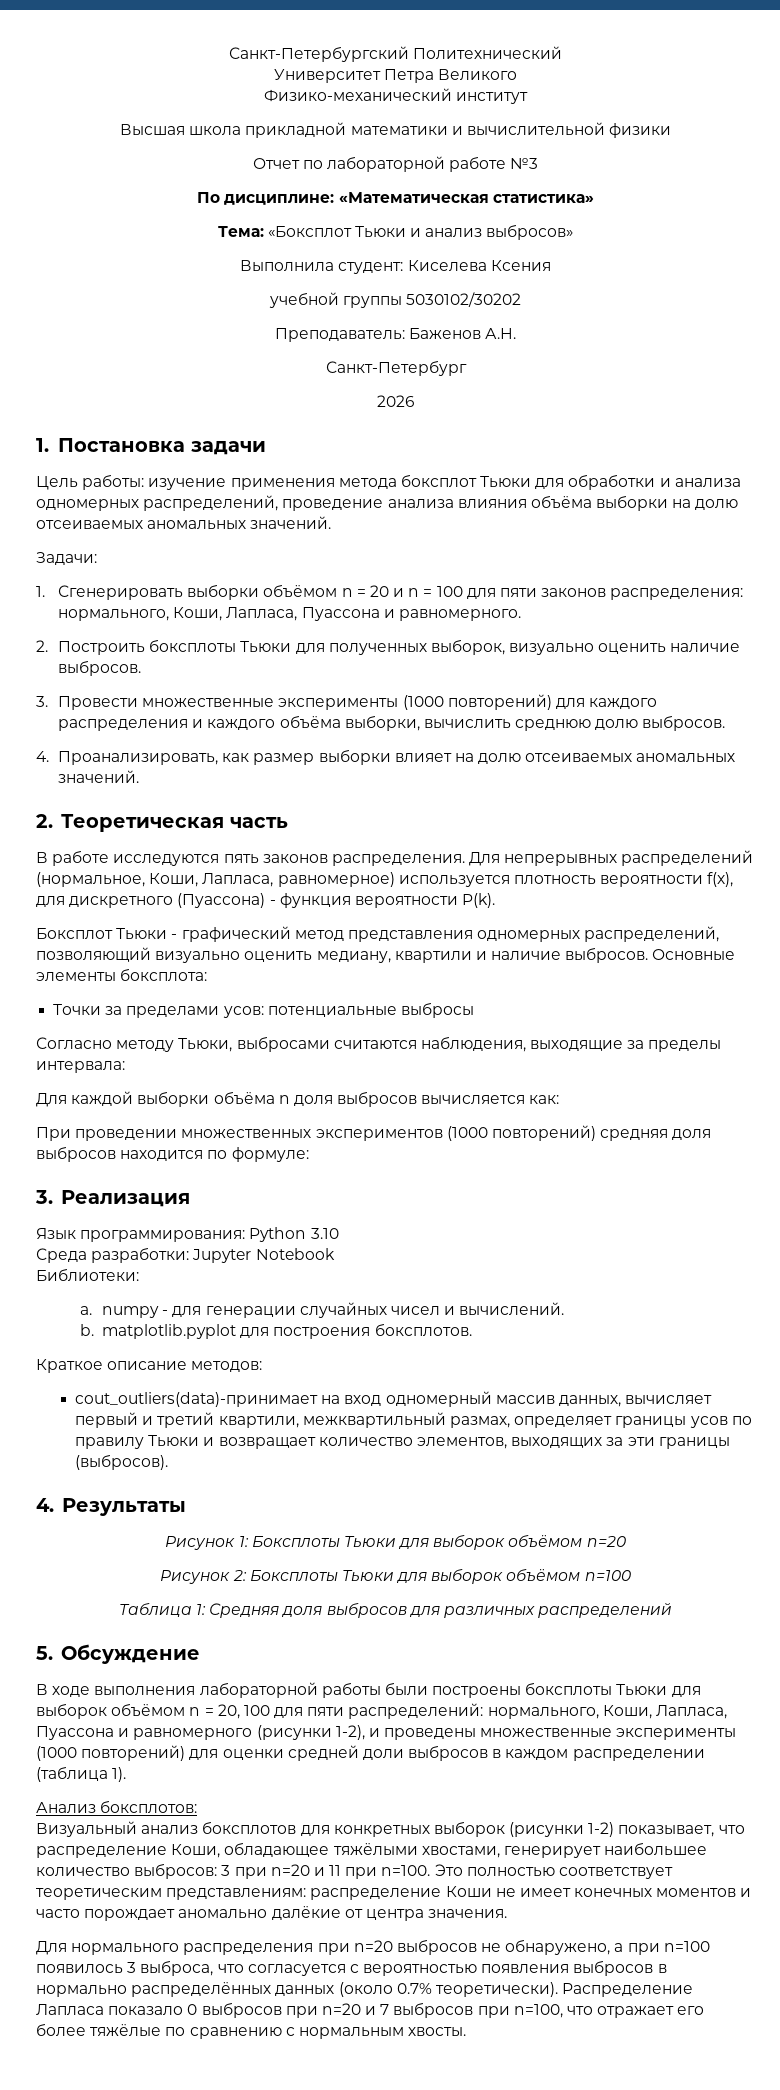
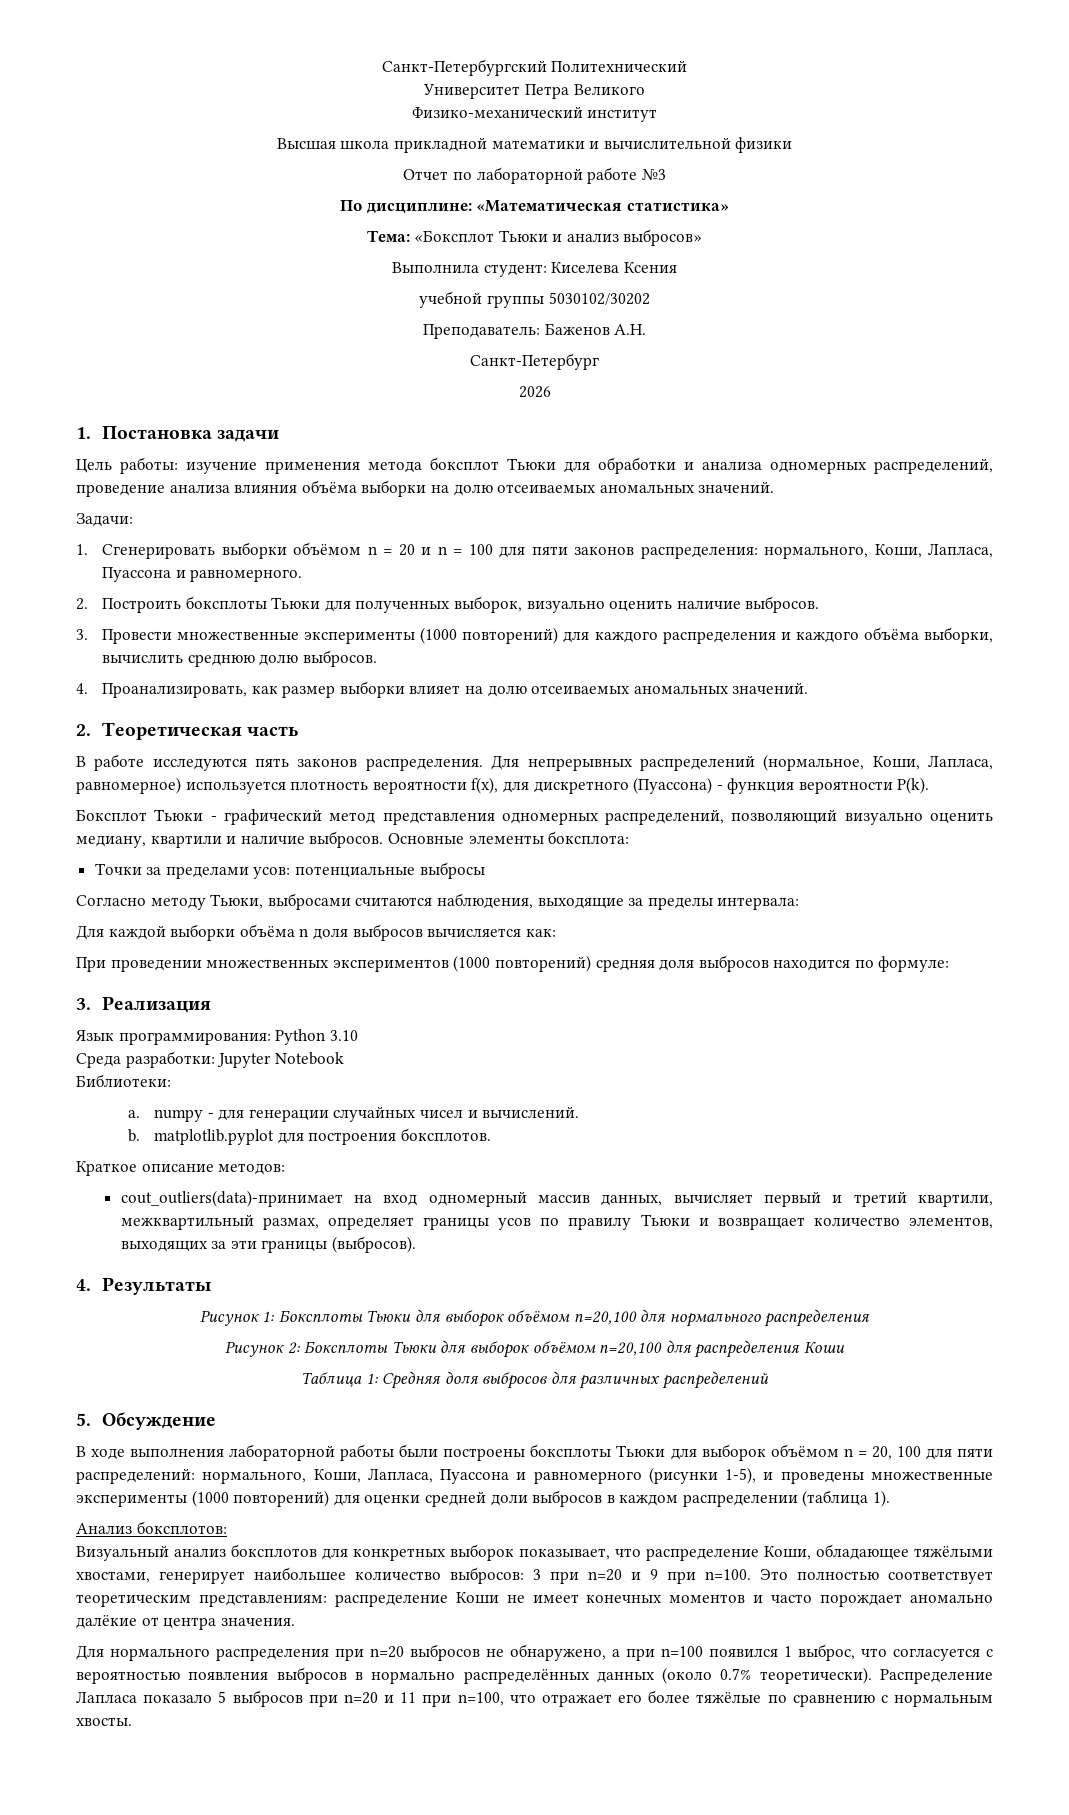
- Рисунок 1: Боксплоты Тьюки для выборок объёмом n=20
+ Рисунок 1: Боксплоты Тьюки для выборок объёмом n=20,100 для нормального распределения
- Рисунок 2: Боксплоты Тьюки для выборок объёмом n=100
+ Рисунок 2: Боксплоты Тьюки для выборок объёмом n=20,100 для распределения Коши
- В ходе выполнения лабораторной работы были построены боксплоты Тьюки для выборок объёмом n = 20, 100 для пяти распределений: нормального, Коши, Лапласа, Пуассона и равномерного (рисунки 1-2), и проведены множественные эксперименты (1000 повторений) для оценки средней доли выбросов в каждом распределении (таблица 1).
+ В ходе выполнения лабораторной работы были построены боксплоты Тьюки для выборок объёмом n = 20, 100 для пяти распределений: нормального, Коши, Лапласа, Пуассона и равномерного (рисунки 1-5), и проведены множественные эксперименты (1000 повторений) для оценки средней доли выбросов в каждом распределении (таблица 1).
- Визуальный анализ боксплотов для конкретных выборок (рисунки 1-2) показывает, что распределение Коши, обладающее тяжёлыми хвостами, генерирует наибольшее количество выбросов: 3 при n=20 и 11 при n=100.
+ Визуальный анализ боксплотов для конкретных выборок показывает, что распределение Коши, обладающее тяжёлыми хвостами, генерирует наибольшее количество выбросов: 3 при n=20 и 9 при n=100.
- Для нормального распределения при n=20 выбросов не обнаружено, а при n=100 появилось 3 выброса, что согласуется с вероятностью появления выбросов в нормально распределённых данных (около 0.7% теоретически).
+ Для нормального распределения при n=20 выбросов не обнаружено, а при n=100 появился 1 выброс, что согласуется с вероятностью появления выбросов в нормально распределённых данных (около 0.7% теоретически).
- Распределение Лапласа показало 0 выбросов при n=20 и 7 выбросов при n=100, что отражает его более тяжёлые по сравнению с нормальным хвосты.
+ Распределение Лапласа показало 5 выбросов при n=20 и 11 при n=100, что отражает его более тяжёлые по сравнению с нормальным хвосты.

